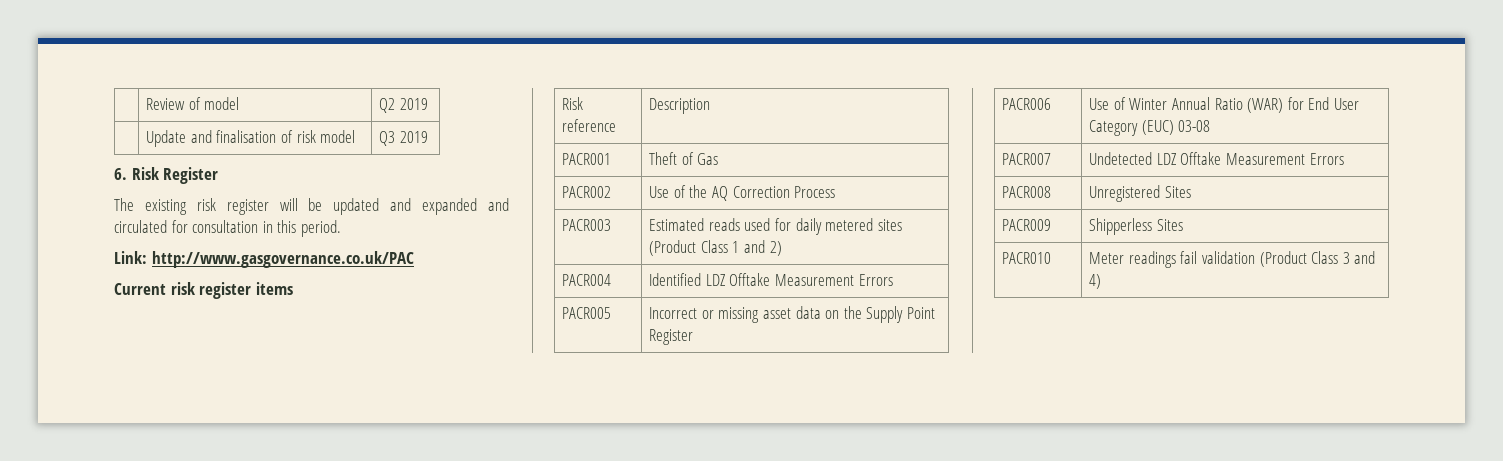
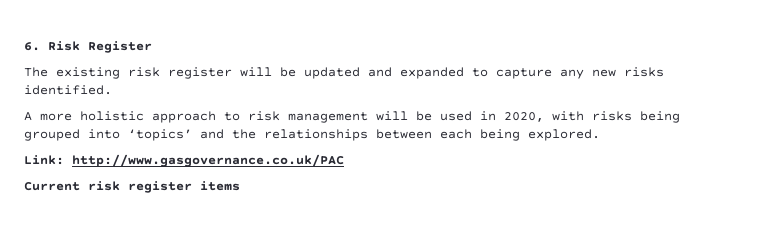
- | Review of model | Q2 2019
- | Update and finalisation of risk model | Q3 2019
- The existing risk register will be updated and expanded and circulated for consultation in this period.
+ The existing risk register will be updated and expanded to capture any new risks identified.
+ A more holistic approach to risk management will be used in 2020, with risks being grouped into ‘topics’ and the relationships between each being explored.
- Risk reference | Description
- PACR001 | Theft of Gas
- PACR002 | Use of the AQ Correction Process
- PACR003 | Estimated reads used for daily metered sites (Product Class 1 and 2)
- PACR004 | Identified LDZ Offtake Measurement Errors
- PACR005 | Incorrect or missing asset data on the Supply Point Register
- PACR006 | Use of Winter Annual Ratio (WAR) for End User Category (EUC) 03-08
- PACR007 | Undetected LDZ Offtake Measurement Errors
- PACR008 | Unregistered Sites
- PACR009 | Shipperless Sites
- PACR010 | Meter readings fail validation (Product Class 3 and 4)

